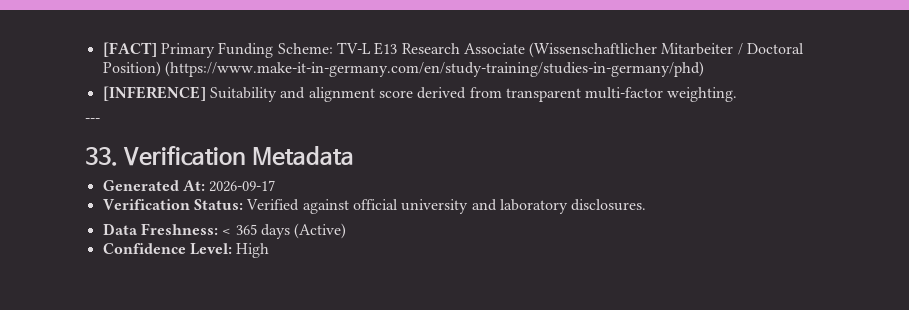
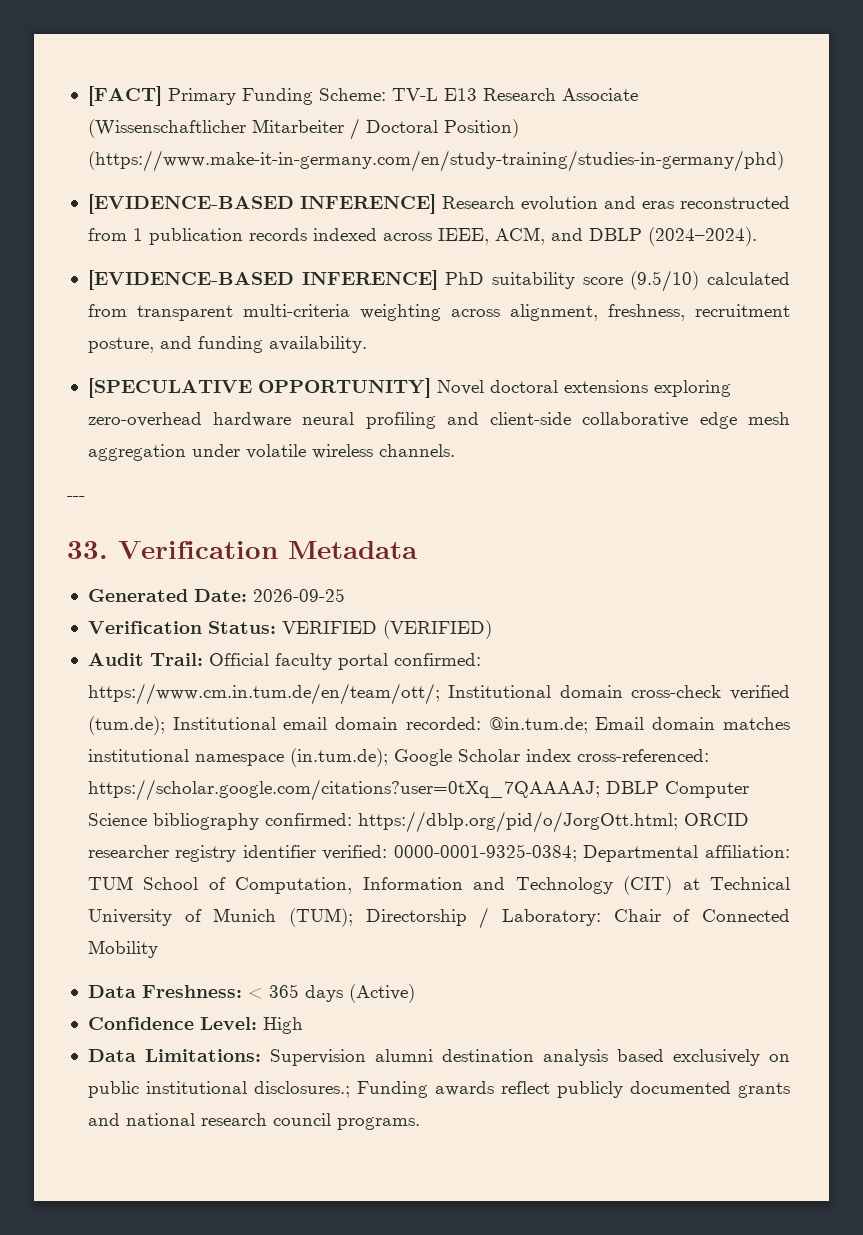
- [INFERENCE] Suitability and alignment score derived from transparent multi-factor weighting.
+ [EVIDENCE-BASED INFERENCE] Research evolution and eras reconstructed from 1 publication records indexed across IEEE, ACM, and DBLP (2024–2024).
+ [EVIDENCE-BASED INFERENCE] PhD suitability score (9.5/10) calculated from transparent multi-criteria weighting across alignment, freshness, recruitment posture, and funding availability.
+ [SPECULATIVE OPPORTUNITY] Novel doctoral extensions exploring zero-overhead hardware neural profiling and client-side collaborative edge mesh aggregation under volatile wireless channels.
- Generated At: 2026-09-17
+ Generated Date: 2026-09-25
- Verification Status: Verified against official university and laboratory disclosures.
+ Verification Status: VERIFIED (VERIFIED)
+ Audit Trail: Official faculty portal confirmed: https://www.cm.in.tum.de/en/team/ott/; Institutional domain cross-check verified (tum.de); Institutional email domain recorded: @in.tum.de; Email domain matches institutional namespace (in.tum.de); Google Scholar index cross-referenced: https://scholar.google.com/citations?user=0tXq_7QAAAAJ; DBLP Computer Science bibliography confirmed: https://dblp.org/pid/o/JorgOtt.html; ORCID researcher registry identifier verified: 0000-0001-9325-0384; Departmental affiliation: TUM School of Computation, Information and Technology (CIT) at Technical University of Munich (TUM); Directorship / Laboratory: Chair of Connected Mobility
+ Data Limitations: Supervision alumni destination analysis based exclusively on public institutional disclosures.; Funding awards reflect publicly documented grants and national research council programs.

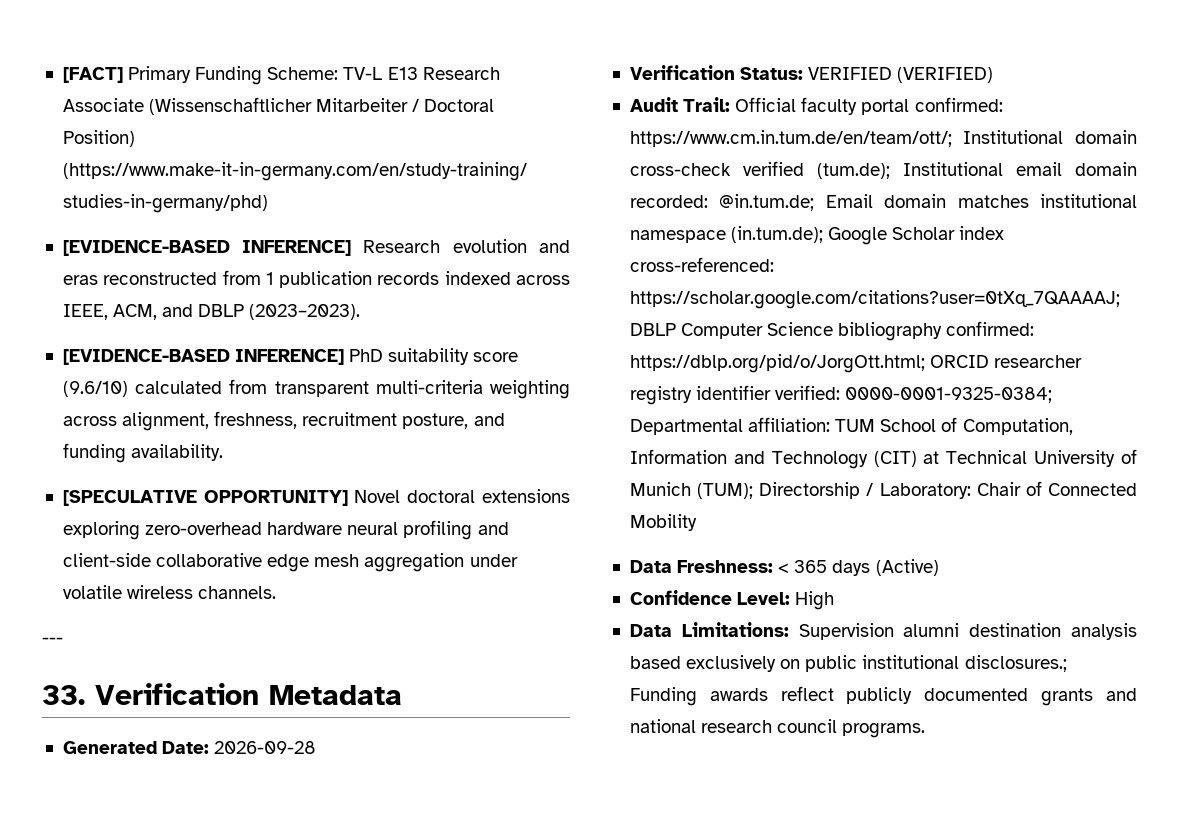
- [EVIDENCE-BASED INFERENCE] Research evolution and eras reconstructed from 1 publication records indexed across IEEE, ACM, and DBLP (2024–2024).
+ [EVIDENCE-BASED INFERENCE] Research evolution and eras reconstructed from 1 publication records indexed across IEEE, ACM, and DBLP (2023–2023).
- [EVIDENCE-BASED INFERENCE] PhD suitability score (9.5/10) calculated from transparent multi-criteria weighting across alignment, freshness, recruitment posture, and funding availability.
+ [EVIDENCE-BASED INFERENCE] PhD suitability score (9.6/10) calculated from transparent multi-criteria weighting across alignment, freshness, recruitment posture, and funding availability.
- Generated Date: 2026-09-25
+ Generated Date: 2026-09-28

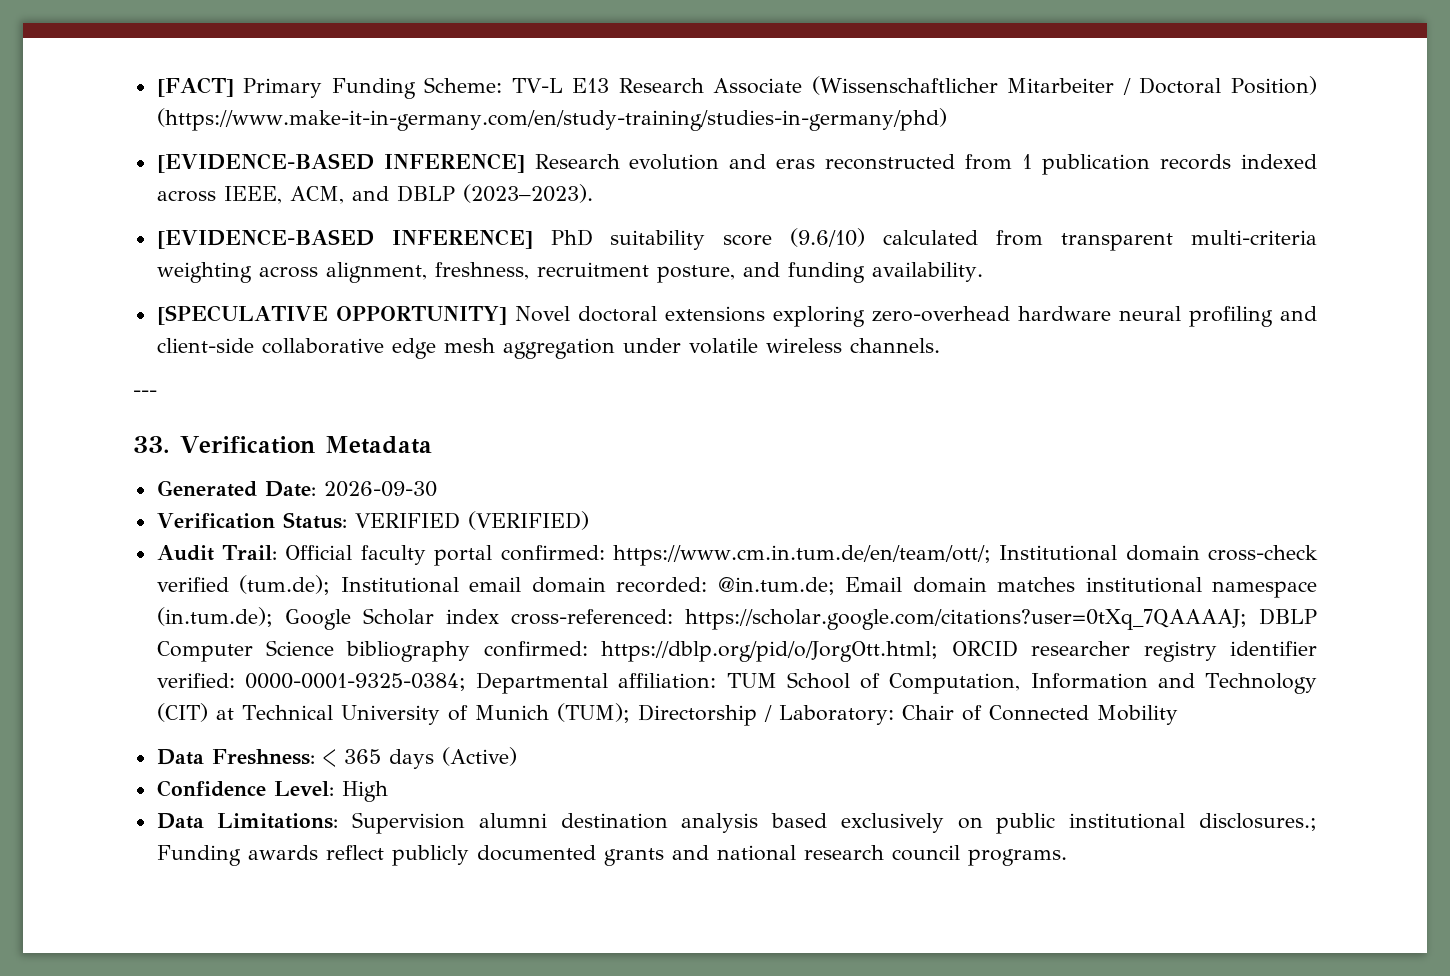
- Generated Date: 2026-09-28
+ Generated Date: 2026-09-30

